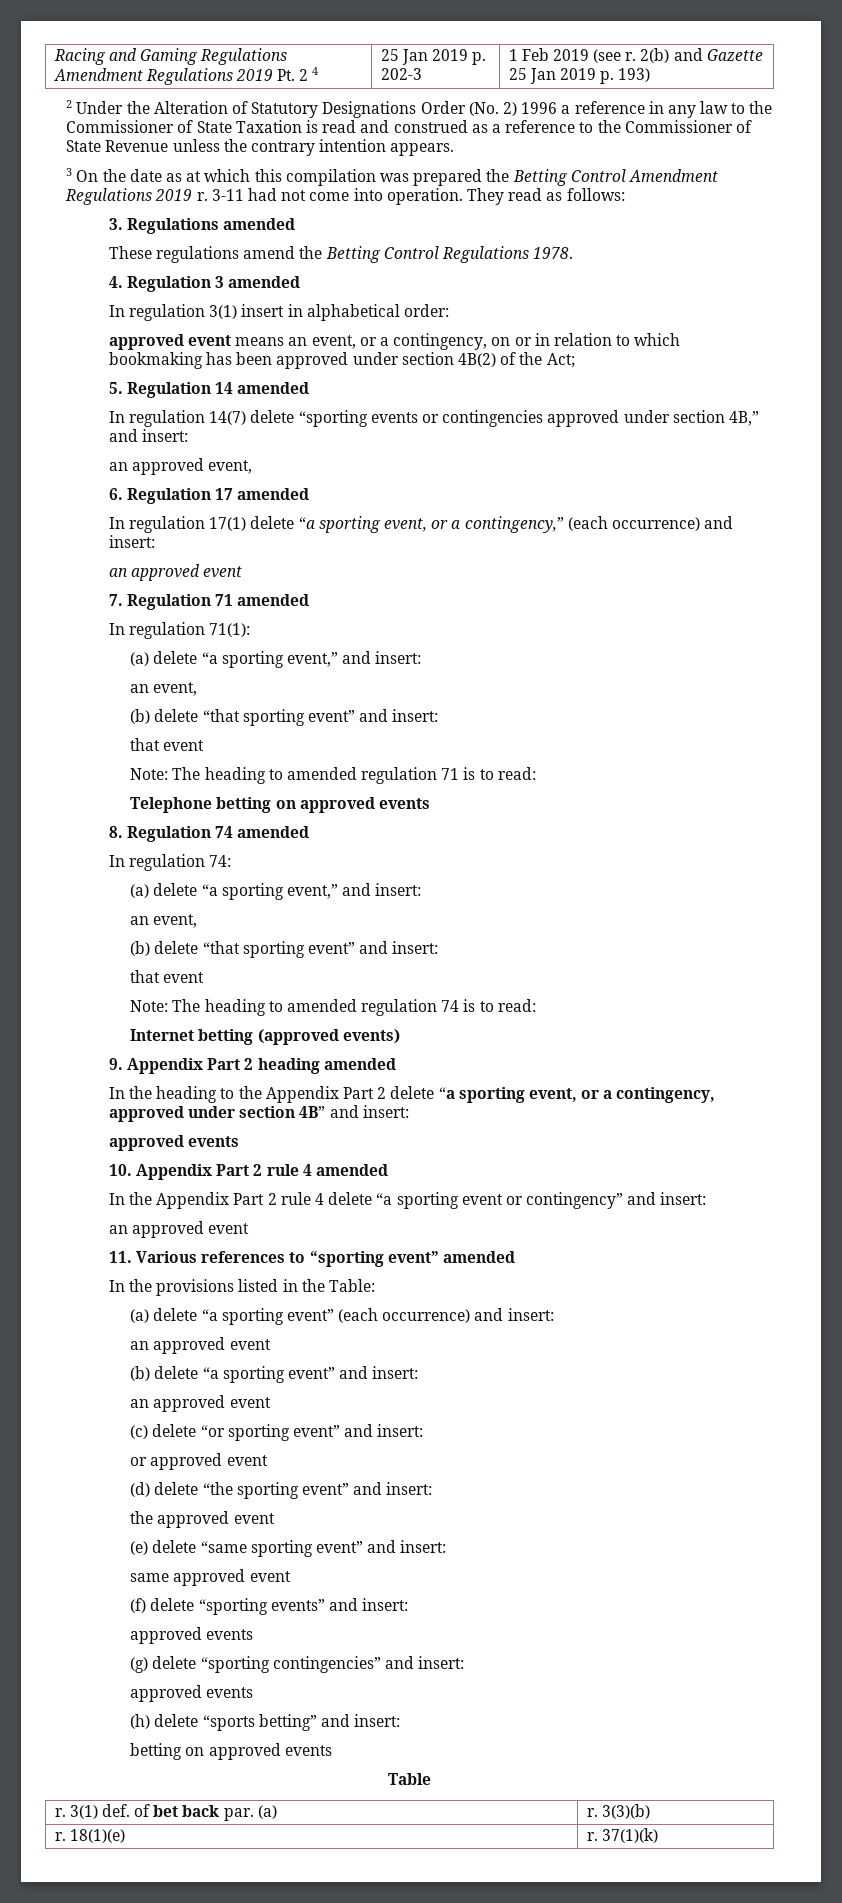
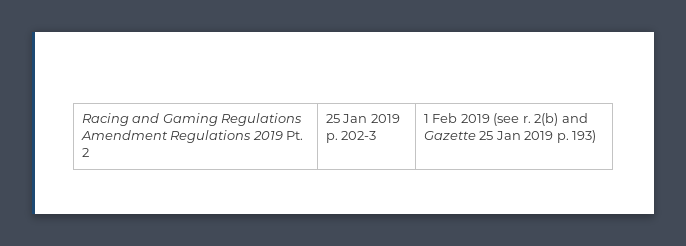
- Racing and Gaming Regulations Amendment Regulations 2019 Pt. 2 4 | 25 Jan 2019 p. 202-3 | 1 Feb 2019 (see r. 2(b) and Gazette 25 Jan 2019 p. 193)
+ Racing and Gaming Regulations Amendment Regulations 2019 Pt. 2 | 25 Jan 2019 p. 202-3 | 1 Feb 2019 (see r. 2(b) and Gazette 25 Jan 2019 p. 193)
- 2 Under the Alteration of Statutory Designations Order (No. 2) 1996 a reference in any law to the Commissioner of State Taxation is read and construed as a reference to the Commissioner of State Revenue unless the contrary intention appears.
- 3 On the date as at which this compilation was prepared the Betting Control Amendment Regulations 2019 r. 3-11 had not come into operation. They read as follows:
- 3. Regulations amended
- These regulations amend the Betting Control Regulations 1978.
- 4. Regulation 3 amended
- In regulation 3(1) insert in alphabetical order:
- approved event means an event, or a contingency, on or in relation to which bookmaking has been approved under section 4B(2) of the Act;
- 5. Regulation 14 amended
- In regulation 14(7) delete “sporting events or contingencies approved under section 4B,” and insert:
- an approved event,
- 6. Regulation 17 amended
- In regulation 17(1) delete “a sporting event, or a contingency,” (each occurrence) and insert:
- an approved event
- 7. Regulation 71 amended
- In regulation 71(1):
- (a) delete “a sporting event,” and insert:
- an event,
- (b) delete “that sporting event” and insert:
- that event
- Note: The heading to amended regulation 71 is to read:
- Telephone betting on approved events
- 8. Regulation 74 amended
- In regulation 74:
- (a) delete “a sporting event,” and insert:
- an event,
- (b) delete “that sporting event” and insert:
- that event
- Note: The heading to amended regulation 74 is to read:
- Internet betting (approved events)
- 9. Appendix Part 2 heading amended
- In the heading to the Appendix Part 2 delete “a sporting event, or a contingency, approved under section 4B” and insert:
- approved events
- 10. Appendix Part 2 rule 4 amended
- In the Appendix Part 2 rule 4 delete “a sporting event or contingency” and insert:
- an approved event
- 11. Various references to “sporting event” amended
- In the provisions listed in the Table:
- (a) delete “a sporting event” (each occurrence) and insert:
- an approved event
- (b) delete “a sporting event” and insert:
- an approved event
- (c) delete “or sporting event” and insert:
- or approved event
- (d) delete “the sporting event” and insert:
- the approved event
- (e) delete “same sporting event” and insert:
- same approved event
- (f) delete “sporting events” and insert:
- approved events
- (g) delete “sporting contingencies” and insert:
- approved events
- (h) delete “sports betting” and insert:
- betting on approved events
- Table
- r. 3(1) def. of bet back par. (a) | r. 3(3)(b)
- r. 18(1)(e) | r. 37(1)(k)

